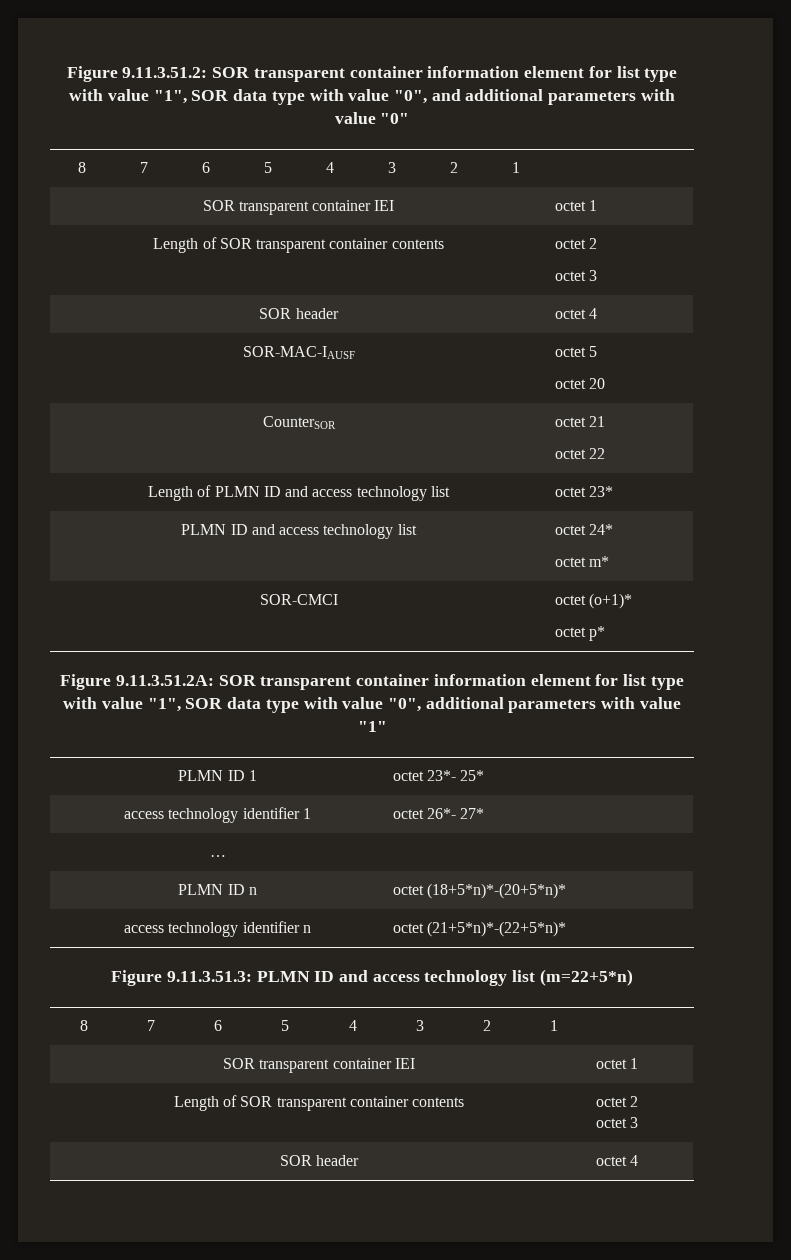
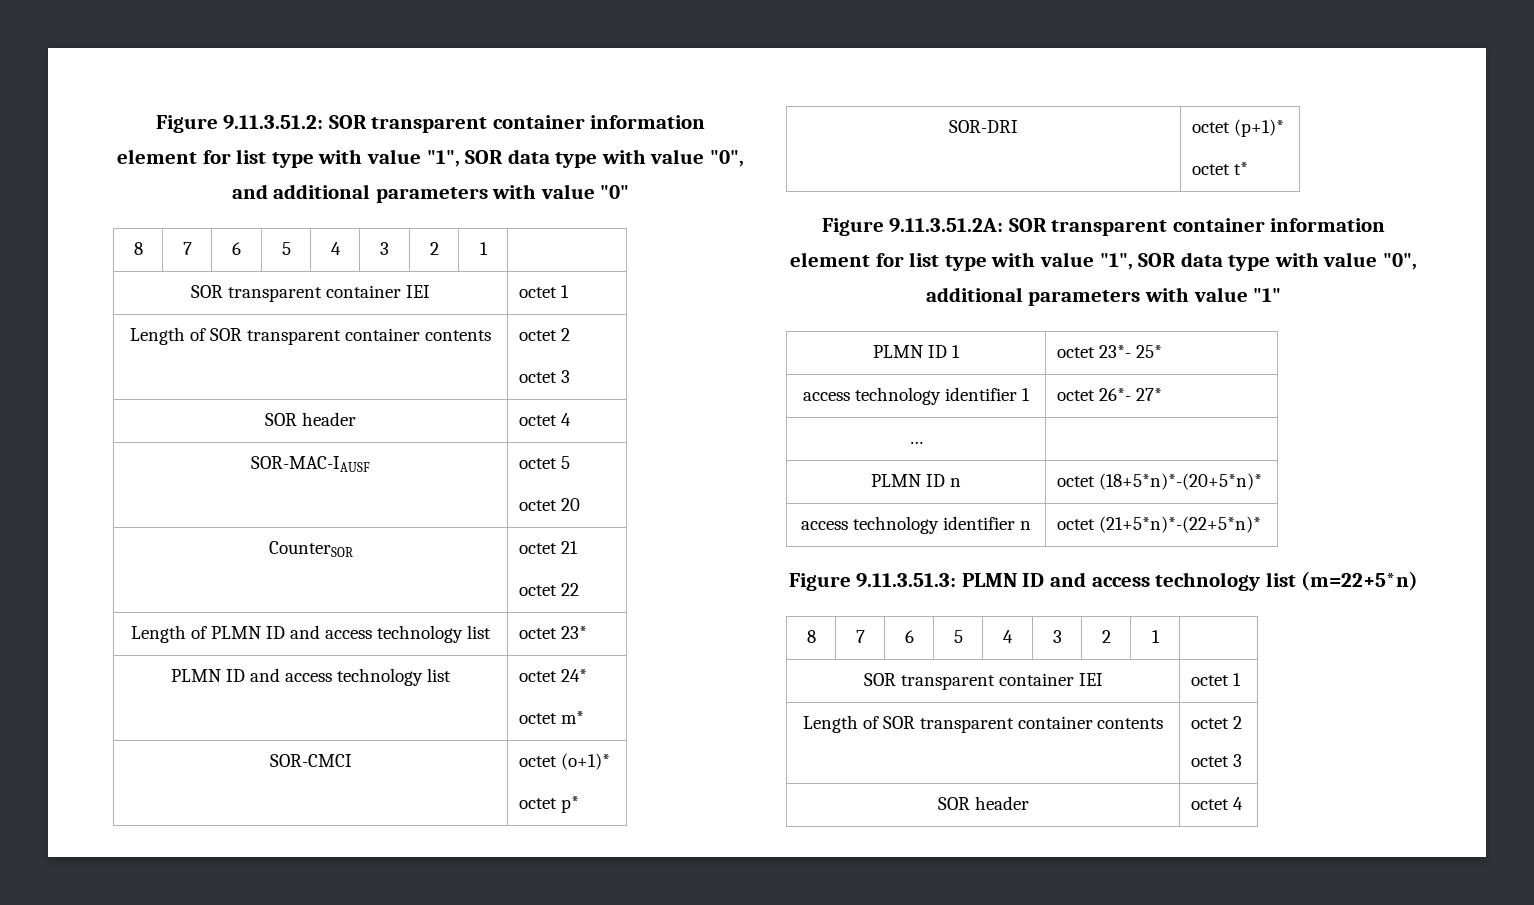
+ SOR-DRI | octet (p+1)*
+ octet t*

